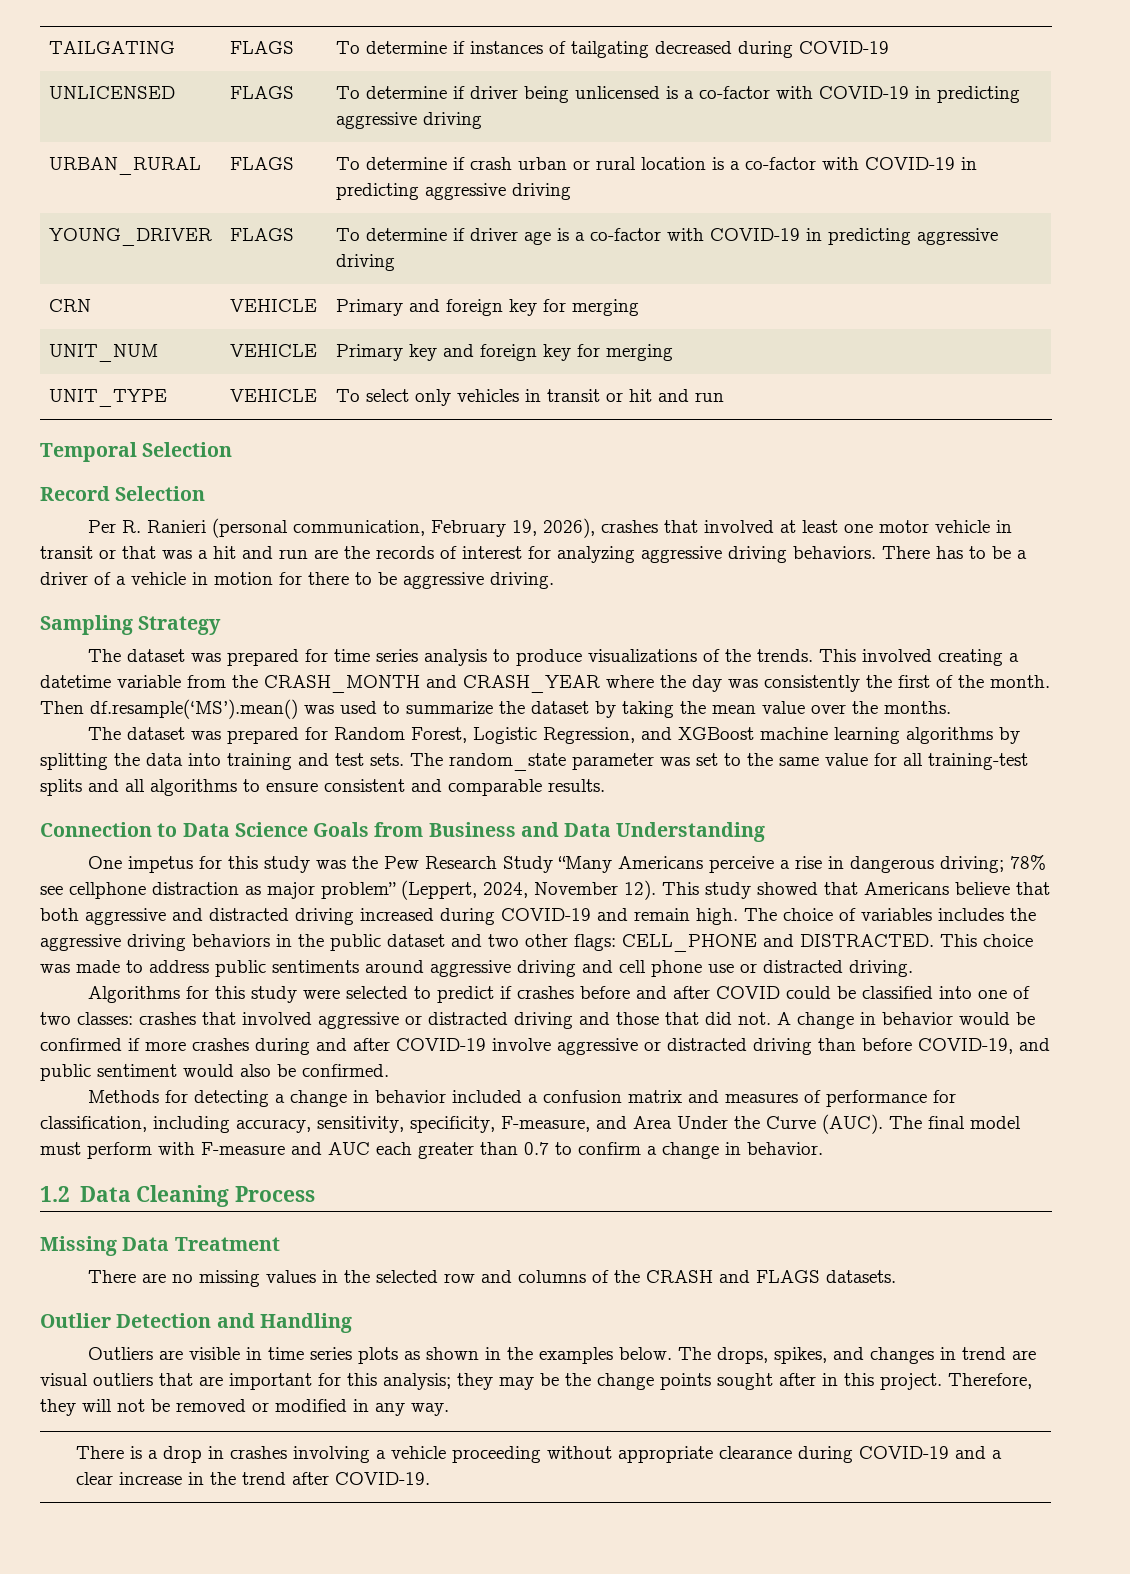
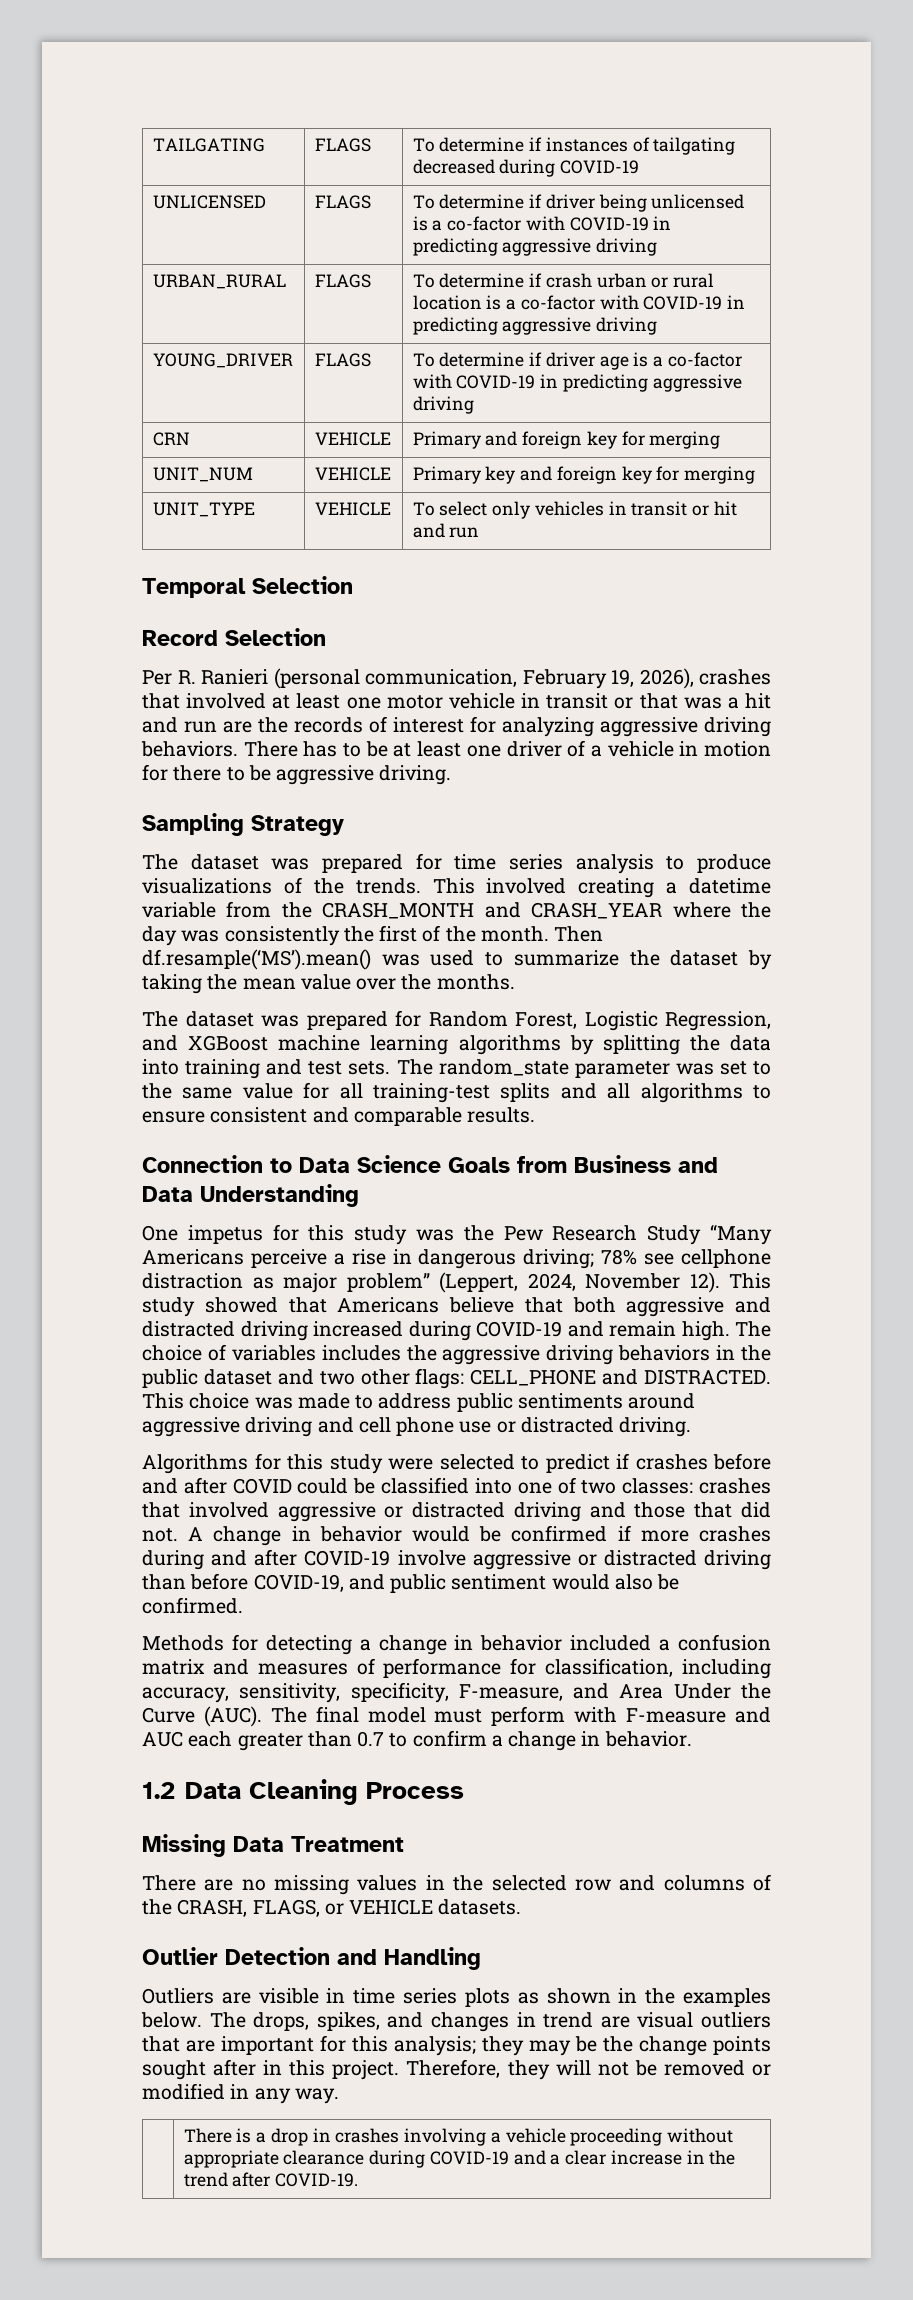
- There has to be a driver of a vehicle in motion for there to be aggressive driving.
+ There has to be at least one driver of a vehicle in motion for there to be aggressive driving.
- There are no missing values in the selected row and columns of the CRASH and FLAGS datasets.
+ There are no missing values in the selected row and columns of the CRASH, FLAGS, or VEHICLE datasets.

